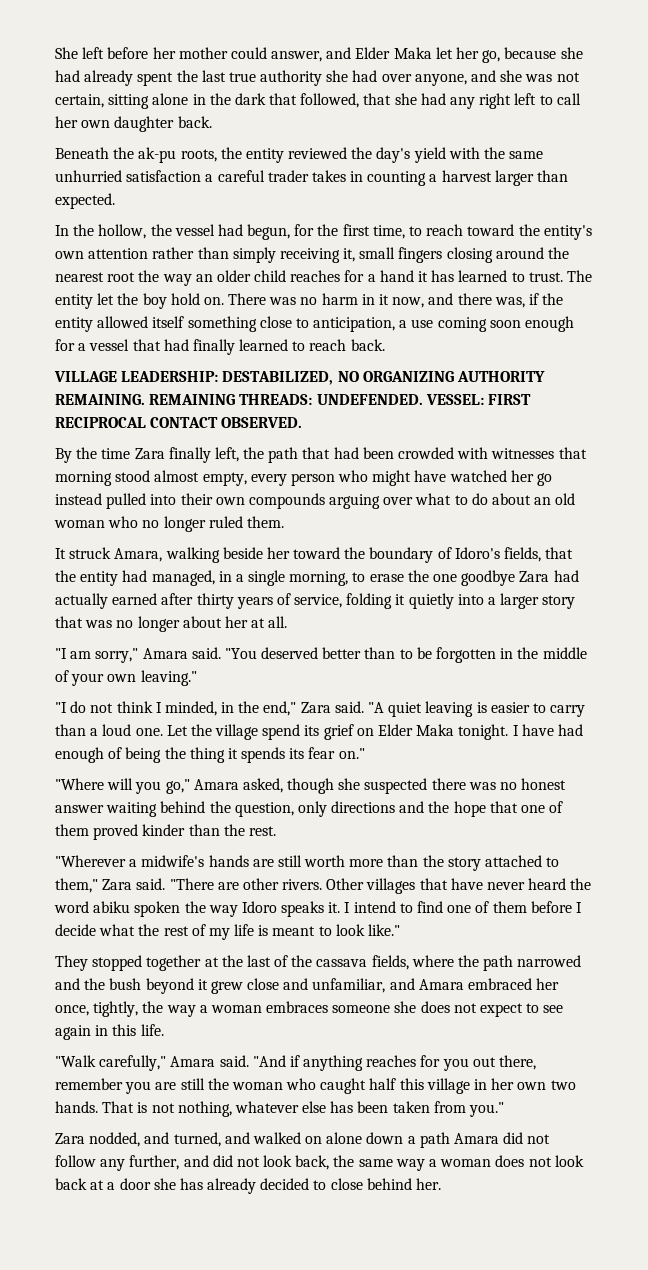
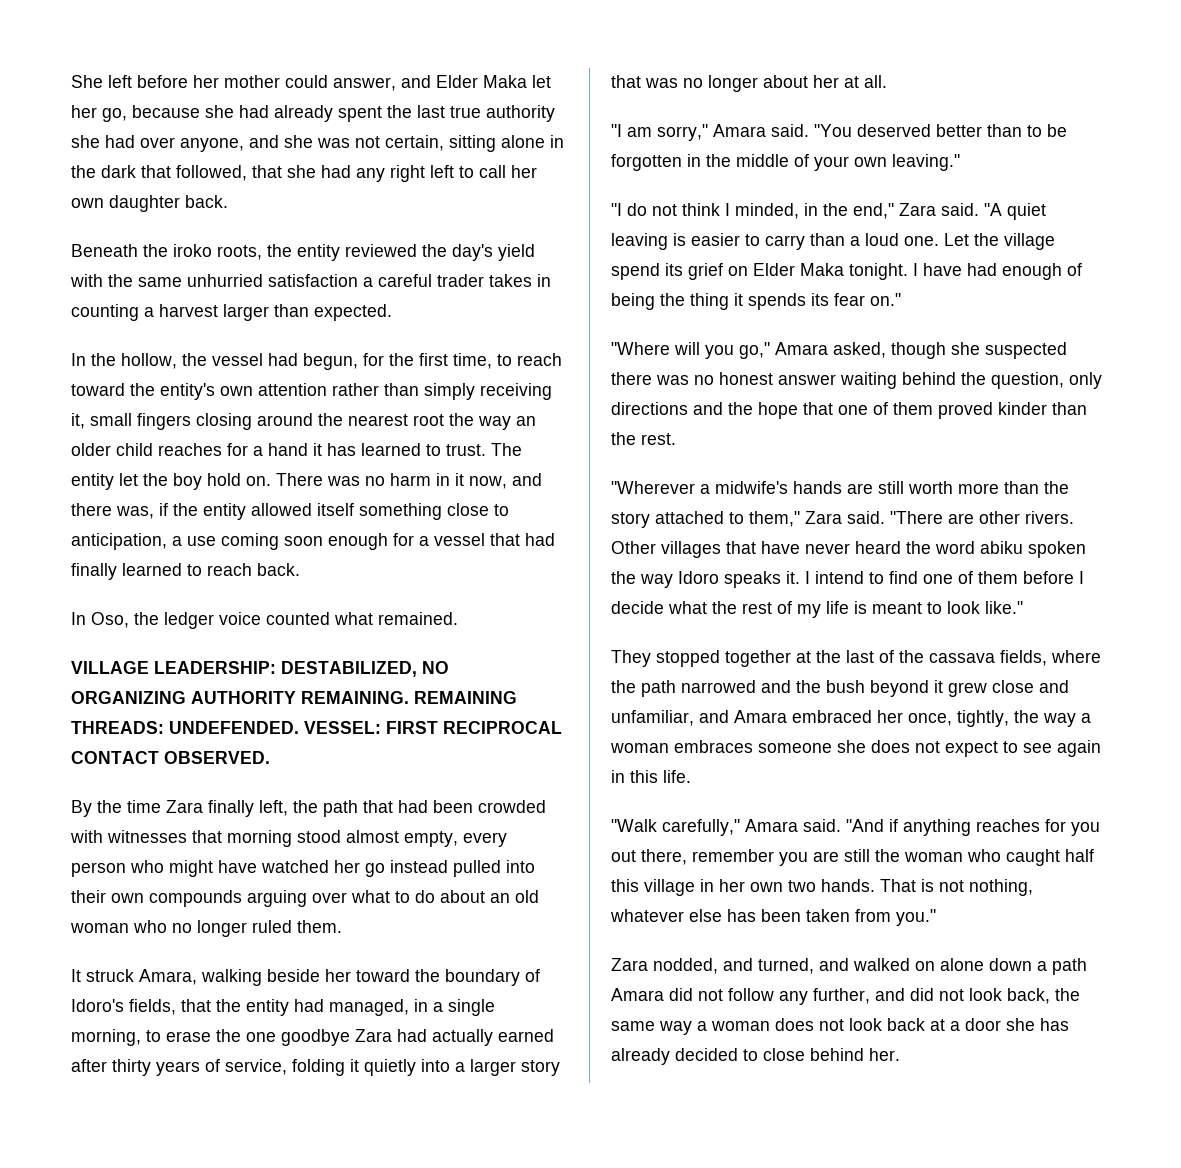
- Beneath the ak-pu roots, the entity reviewed the day's yield with the same unhurried satisfaction a careful trader takes in counting a harvest larger than expected.
+ Beneath the iroko roots, the entity reviewed the day's yield with the same unhurried satisfaction a careful trader takes in counting a harvest larger than expected.
+ In Oso, the ledger voice counted what remained.

